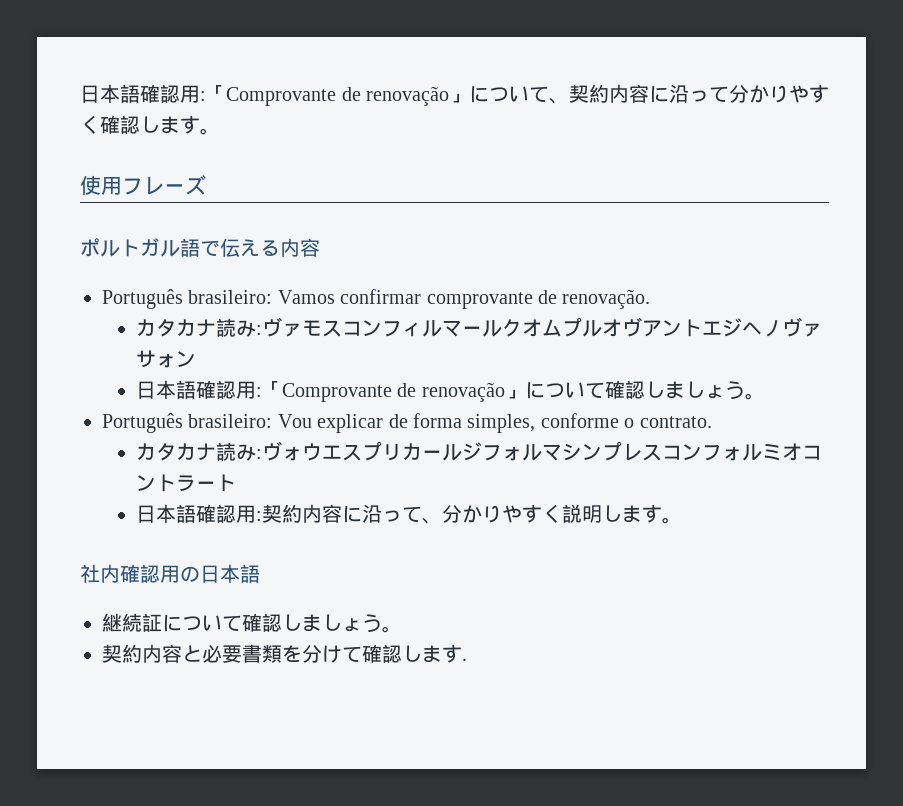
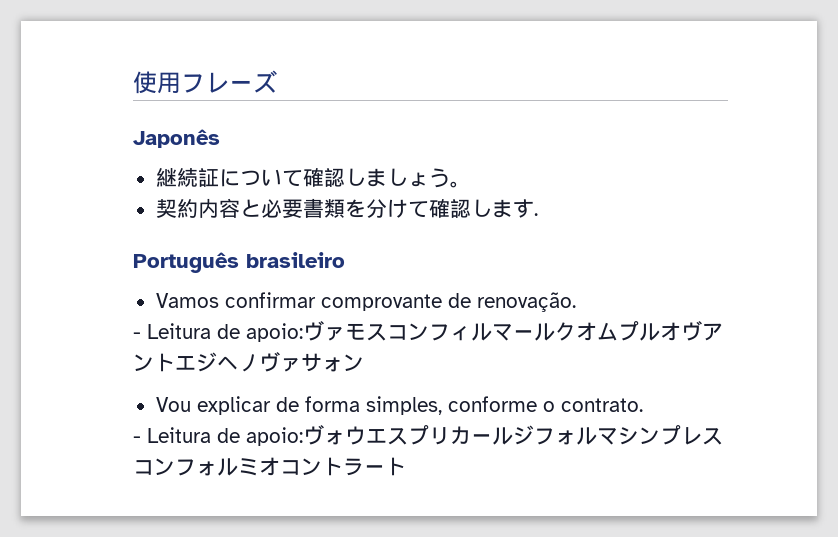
- 日本語確認用:「Comprovante de renovação」について、契約内容に沿って分かりやすく確認します。
  使用フレーズ
- ポルトガル語で伝える内容
- Português brasileiro: Vamos confirmar comprovante de renovação.
- カタカナ読み:ヴァモスコンフィルマールクオムプルオヴアントエジヘノヴァサォン
- 日本語確認用:「Comprovante de renovação」について確認しましょう。
- Português brasileiro: Vou explicar de forma simples, conforme o contrato.
- カタカナ読み:ヴォウエスプリカールジフォルマシンプレスコンフォルミオコントラート
- 日本語確認用:契約内容に沿って、分かりやすく説明します。
- 社内確認用の日本語
+ Japonês
+ Português brasileiro
+ Vamos confirmar comprovante de renovação.
+ - Leitura de apoio:ヴァモスコンフィルマールクオムプルオヴアントエジヘノヴァサォン
+ Vou explicar de forma simples, conforme o contrato.
+ - Leitura de apoio:ヴォウエスプリカールジフォルマシンプレスコンフォルミオコントラート

